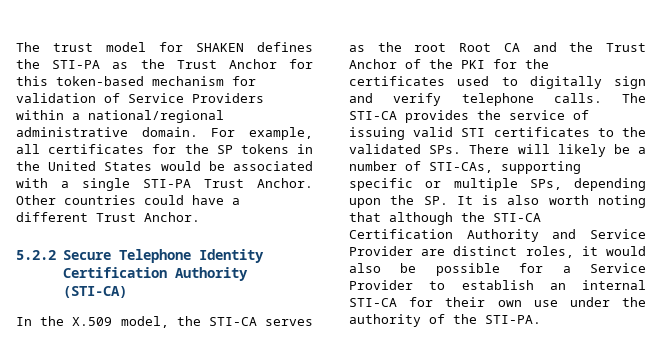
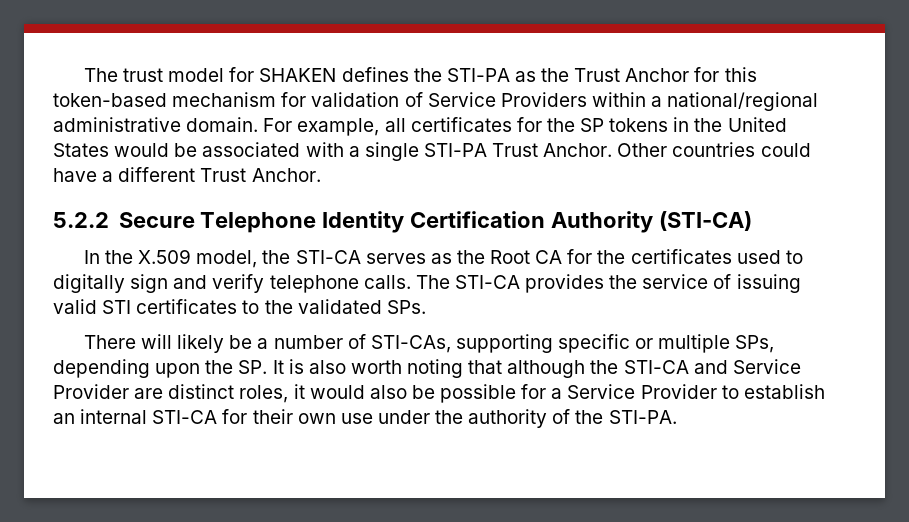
- In the X.509 model, the STI-CA serves as the root Root CA and the Trust Anchor of the PKI for the certificates used to digitally sign and verify telephone calls.
+ In the X.509 model, the STI-CA serves as the Root CA for the certificates used to digitally sign and verify telephone calls.
- The STI-CA provides the service of issuing valid STI certificates to the validated SPs. There will likely be a number of STI-CAs, supporting specific or multiple SPs, depending upon the SP. It is also worth noting that although the STI-CA Certification Authority and Service Provider are distinct roles, it would also be possible for a Service Provider to establish an internal STI-CA for their own use under the authority of the STI-PA.
+ The STI-CA provides the service of issuing valid STI certificates to the validated SPs.
+ There will likely be a number of STI-CAs, supporting specific or multiple SPs, depending upon the SP. It is also worth noting that although the STI-CA and Service Provider are distinct roles, it would also be possible for a Service Provider to establish an internal STI-CA for their own use under the authority of the STI-PA.

